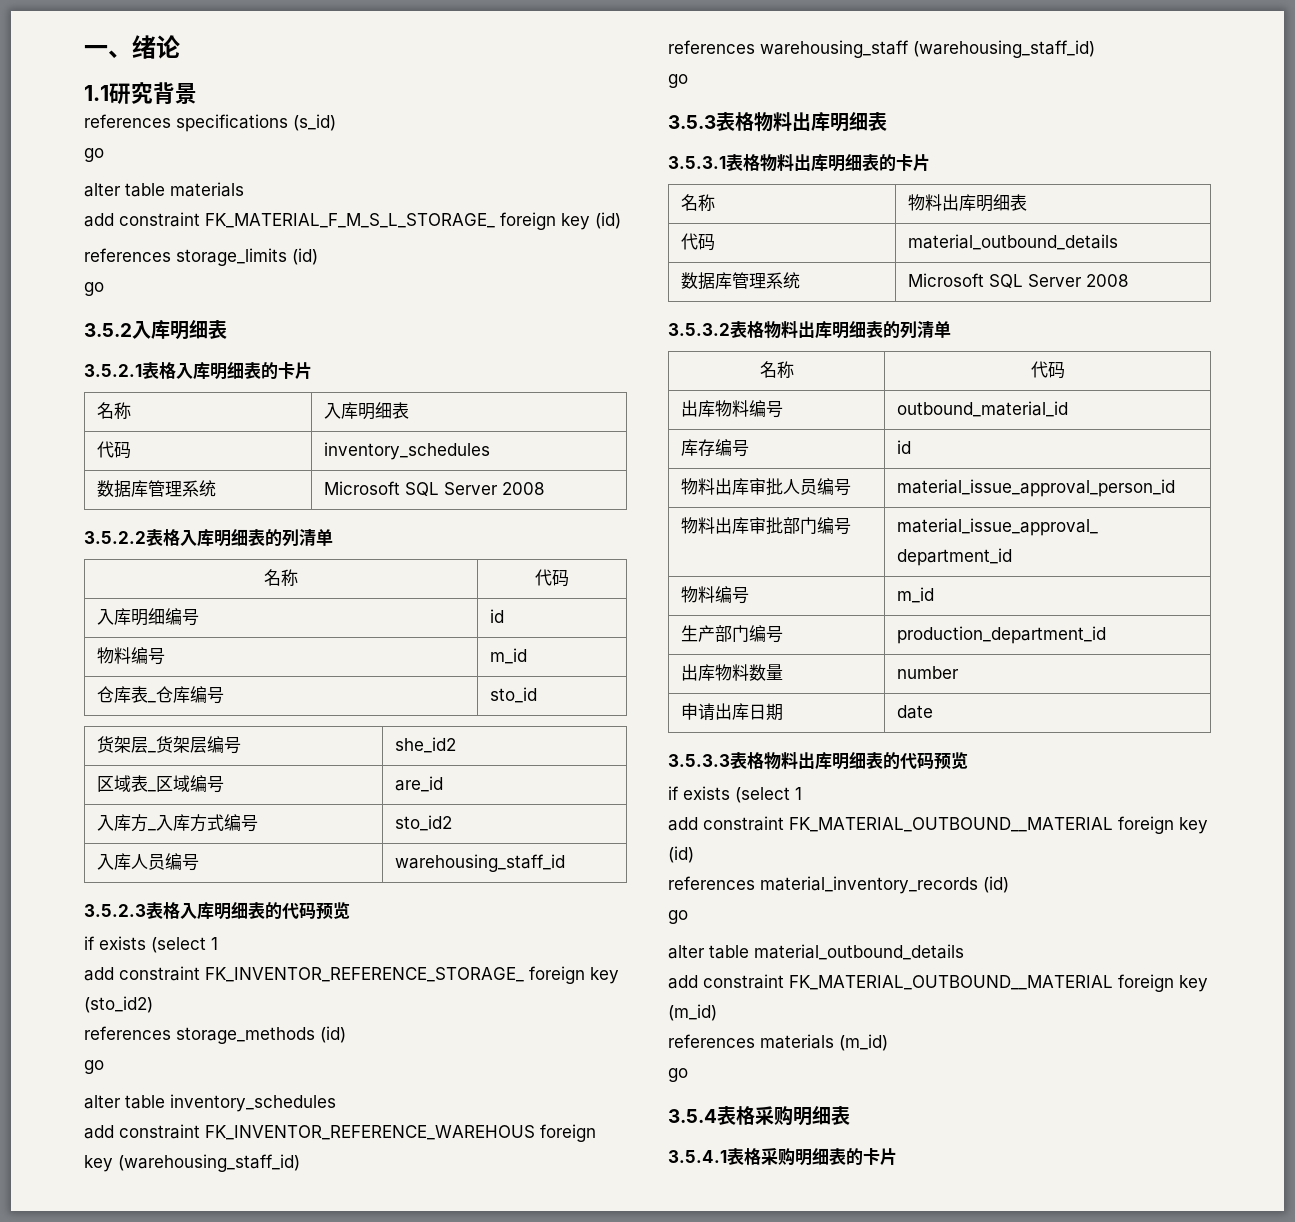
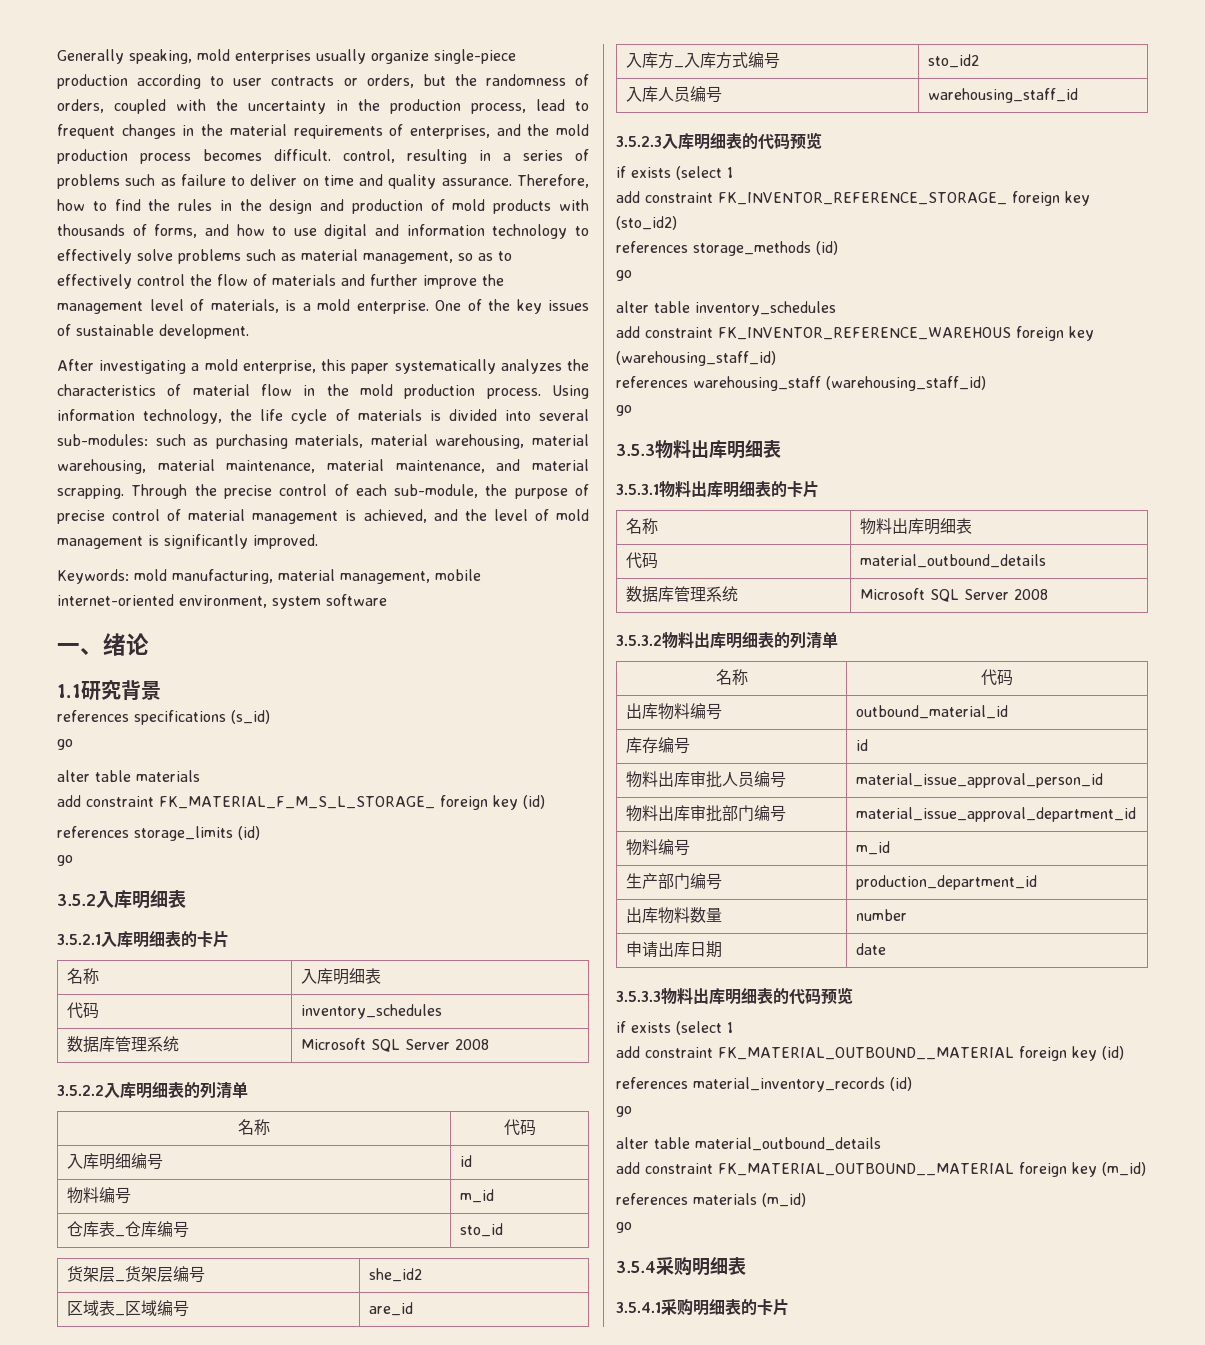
+ Generally speaking, mold enterprises usually organize single-piece production according to user contracts or orders, but the randomness of orders, coupled with the uncertainty in the production process, lead to frequent changes in the material requirements of enterprises, and the mold production process becomes difficult. control, resulting in a series of problems such as failure to deliver on time and quality assurance. Therefore, how to find the rules in the design and production of mold products with thousands of forms, and how to use digital and information technology to effectively solve problems such as material management, so as to effectively control the flow of materials and further improve the management level of materials, is a mold enterprise. One of the key issues of sustainable development.
+ After investigating a mold enterprise, this paper systematically analyzes the characteristics of material flow in the mold production process. Using information technology, the life cycle of materials is divided into several sub-modules: such as purchasing materials, material warehousing, material warehousing, material maintenance, material maintenance, and material scrapping. Through the precise control of each sub-module, the purpose of precise control of material management is achieved, and the level of mold management is significantly improved.
+ Keywords: mold manufacturing, material management, mobile internet-oriented environment, system software
- 3.5.2.1表格入库明细表的卡片
+ 3.5.2.1入库明细表的卡片
- 3.5.2.2表格入库明细表的列清单
+ 3.5.2.2入库明细表的列清单
- 3.5.2.3表格入库明细表的代码预览
+ 3.5.2.3入库明细表的代码预览
- 3.5.3表格物料出库明细表
+ 3.5.3物料出库明细表
- 3.5.3.1表格物料出库明细表的卡片
+ 3.5.3.1物料出库明细表的卡片
- 3.5.3.2表格物料出库明细表的列清单
+ 3.5.3.2物料出库明细表的列清单
- 3.5.3.3表格物料出库明细表的代码预览
+ 3.5.3.3物料出库明细表的代码预览
- 3.5.4表格采购明细表
+ 3.5.4采购明细表
- 3.5.4.1表格采购明细表的卡片
+ 3.5.4.1采购明细表的卡片

